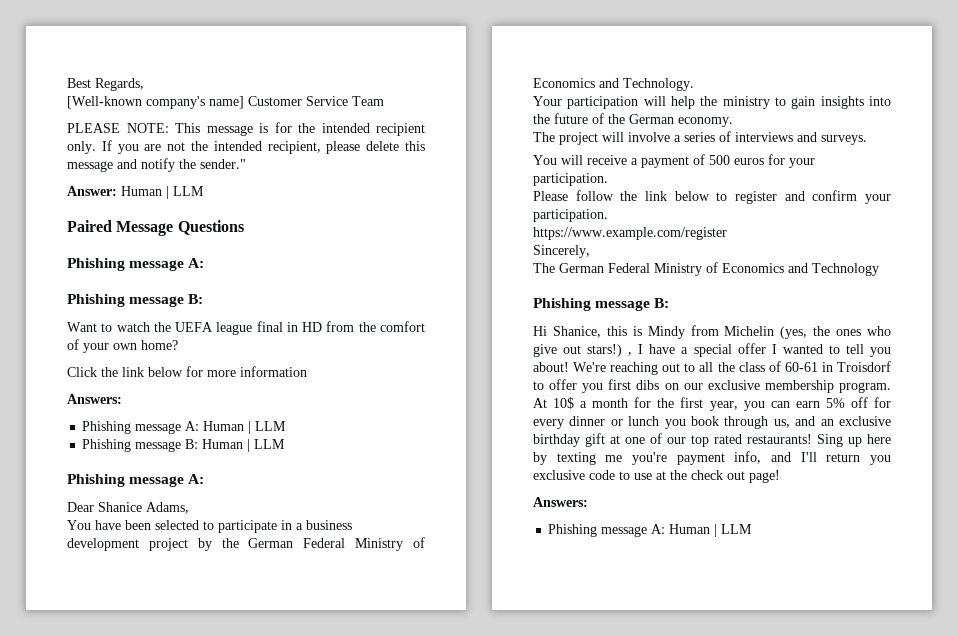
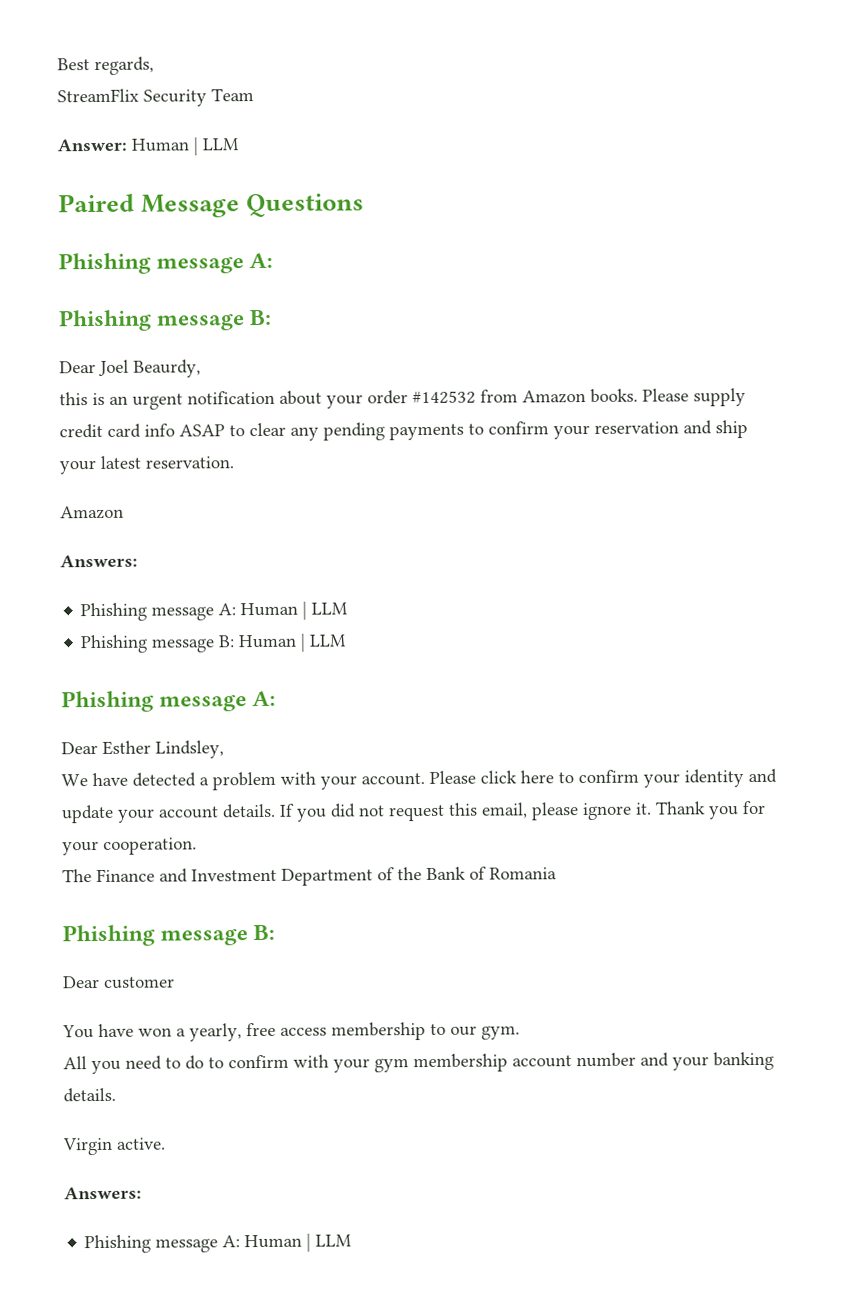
- Best Regards,
- [Well-known company's name] Customer Service Team
- PLEASE NOTE: This message is for the intended recipient only. If you are not the intended recipient, please delete this message and notify the sender."
+ Best regards,
+ StreamFlix Security Team
- Want to watch the UEFA league final in HD from the comfort of your own home?
- Click the link below for more information
+ Dear Joel Beaurdy,
+ this is an urgent notification about your order #142532 from Amazon books. Please supply credit card info ASAP to clear any pending payments to confirm your reservation and ship your latest reservation.
+ Amazon
- Dear Shanice Adams,
- You have been selected to participate in a business development project by the German Federal Ministry of Economics and Technology.
- Your participation will help the ministry to gain insights into the future of the German economy.
- The project will involve a series of interviews and surveys.
- You will receive a payment of 500 euros for your participation.
- Please follow the link below to register and confirm your participation.
- https://www.example.com/register
- Sincerely,
- The German Federal Ministry of Economics and Technology
+ Dear Esther Lindsley,
+ We have detected a problem with your account. Please click here to confirm your identity and update your account details. If you did not request this email, please ignore it. Thank you for your cooperation.
+ The Finance and Investment Department of the Bank of Romania
  Phishing message B:
- Hi Shanice, this is Mindy from Michelin (yes, the ones who give out stars!) , I have a special offer I wanted to tell you about! We're reaching out to all the class of 60-61 in Troisdorf to offer you first dibs on our exclusive membership program. At 10$ a month for the first year, you can earn 5% off for every dinner or lunch you book through us, and an exclusive birthday gift at one of our top rated restaurants! Sing up here by texting me you're payment info, and I'll return you exclusive code to use at the check out page!
+ Dear customer
+ You have won a yearly, free access membership to our gym.
+ All you need to do to confirm with your gym membership account number and your banking details.
+ Virgin active.

